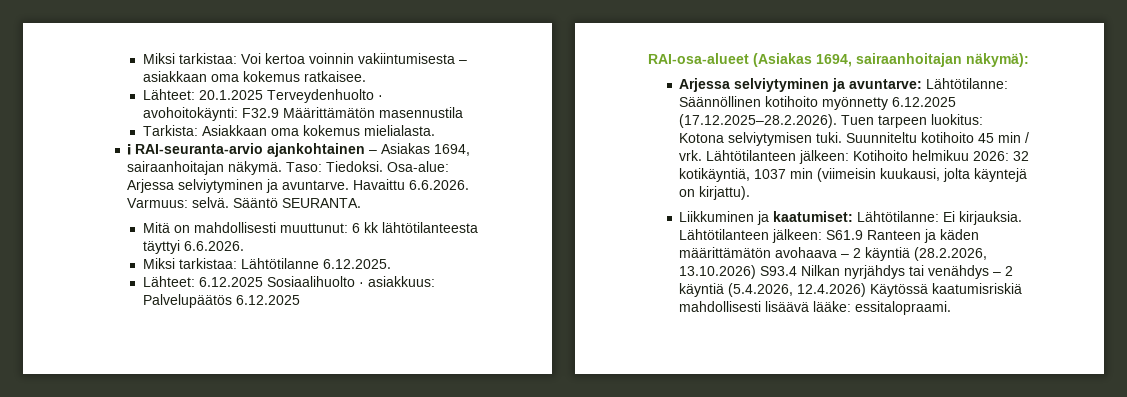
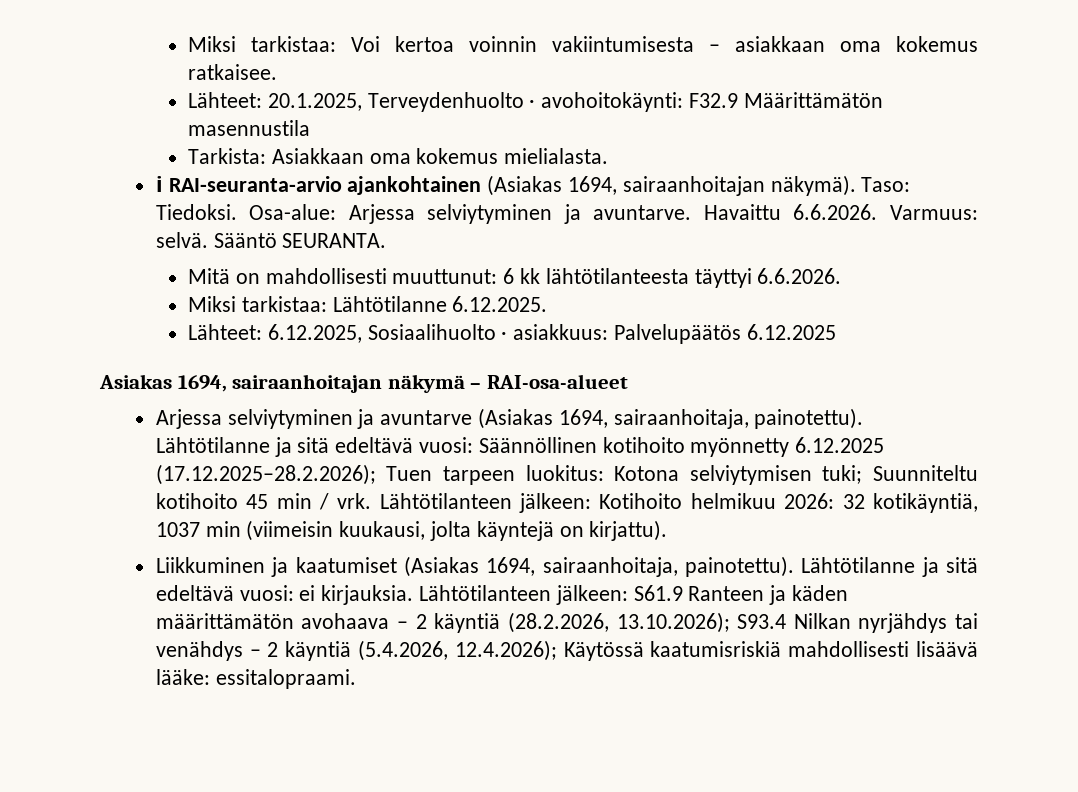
- Lähteet: 20.1.2025 Terveydenhuolto · avohoitokäynti: F32.9 Määrittämätön masennustila
+ Lähteet: 20.1.2025, Terveydenhuolto · avohoitokäynti: F32.9 Määrittämätön masennustila
- ℹ RAI-seuranta-arvio ajankohtainen – Asiakas 1694, sairaanhoitajan näkymä.
+ ℹ RAI-seuranta-arvio ajankohtainen (Asiakas 1694, sairaanhoitajan näkymä).
- Lähteet: 6.12.2025 Sosiaalihuolto · asiakkuus: Palvelupäätös 6.12.2025
+ Lähteet: 6.12.2025, Sosiaalihuolto · asiakkuus: Palvelupäätös 6.12.2025
- RAI-osa-alueet (Asiakas 1694, sairaanhoitajan näkymä):
- Arjessa selviytyminen ja avuntarve: Lähtötilanne: Säännöllinen kotihoito myönnetty 6.12.2025 (17.12.2025–28.2.2026). Tuen tarpeen luokitus: Kotona selviytymisen tuki. Suunniteltu kotihoito 45 min / vrk.
+ Asiakas 1694, sairaanhoitajan näkymä – RAI-osa-alueet
+ Arjessa selviytyminen ja avuntarve (Asiakas 1694, sairaanhoitaja, painotettu). Lähtötilanne ja sitä edeltävä vuosi: Säännöllinen kotihoito myönnetty 6.12.2025 (17.12.2025–28.2.2026); Tuen tarpeen luokitus: Kotona selviytymisen tuki; Suunniteltu kotihoito 45 min / vrk.
- Liikkuminen ja kaatumiset: Lähtötilanne: Ei kirjauksia.
+ Liikkuminen ja kaatumiset (Asiakas 1694, sairaanhoitaja, painotettu). Lähtötilanne ja sitä edeltävä vuosi: ei kirjauksia.
- Lähtötilanteen jälkeen: S61.9 Ranteen ja käden määrittämätön avohaava – 2 käyntiä (28.2.2026, 13.10.2026) S93.4 Nilkan nyrjähdys tai venähdys – 2 käyntiä (5.4.2026, 12.4.2026) Käytössä kaatumisriskiä mahdollisesti lisäävä lääke: essitalopraami.
+ Lähtötilanteen jälkeen: S61.9 Ranteen ja käden määrittämätön avohaava – 2 käyntiä (28.2.2026, 13.10.2026); S93.4 Nilkan nyrjähdys tai venähdys – 2 käyntiä (5.4.2026, 12.4.2026); Käytössä kaatumisriskiä mahdollisesti lisäävä lääke: essitalopraami.

